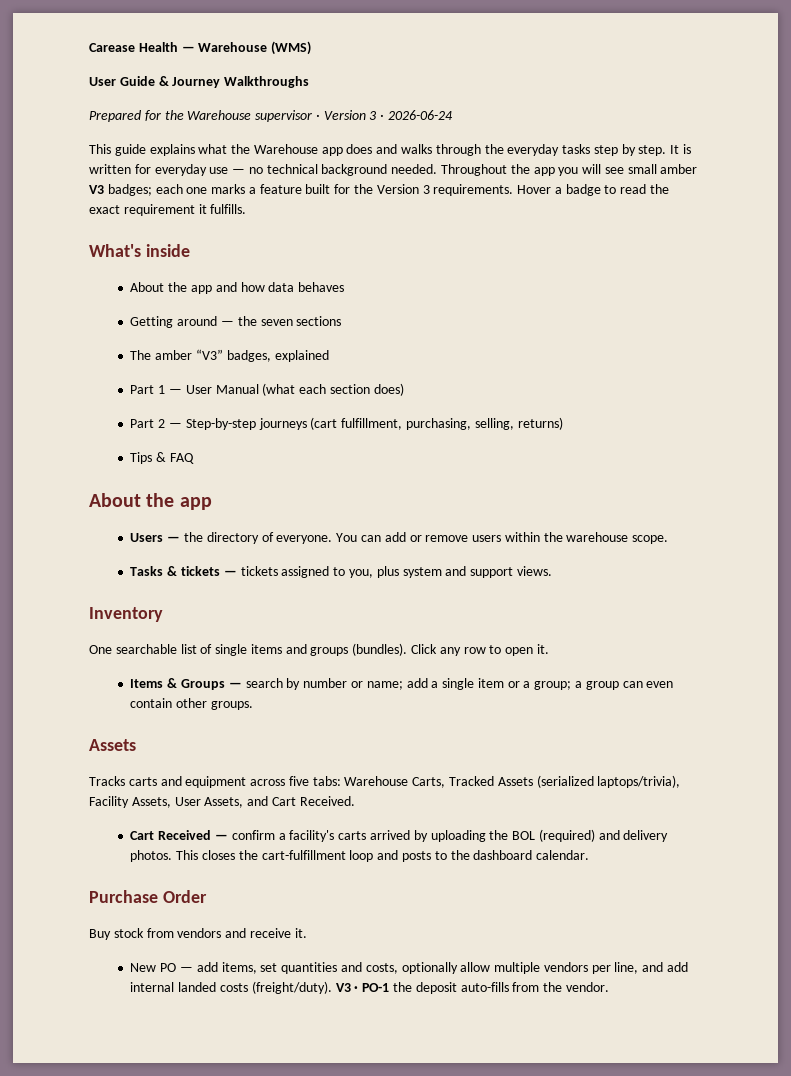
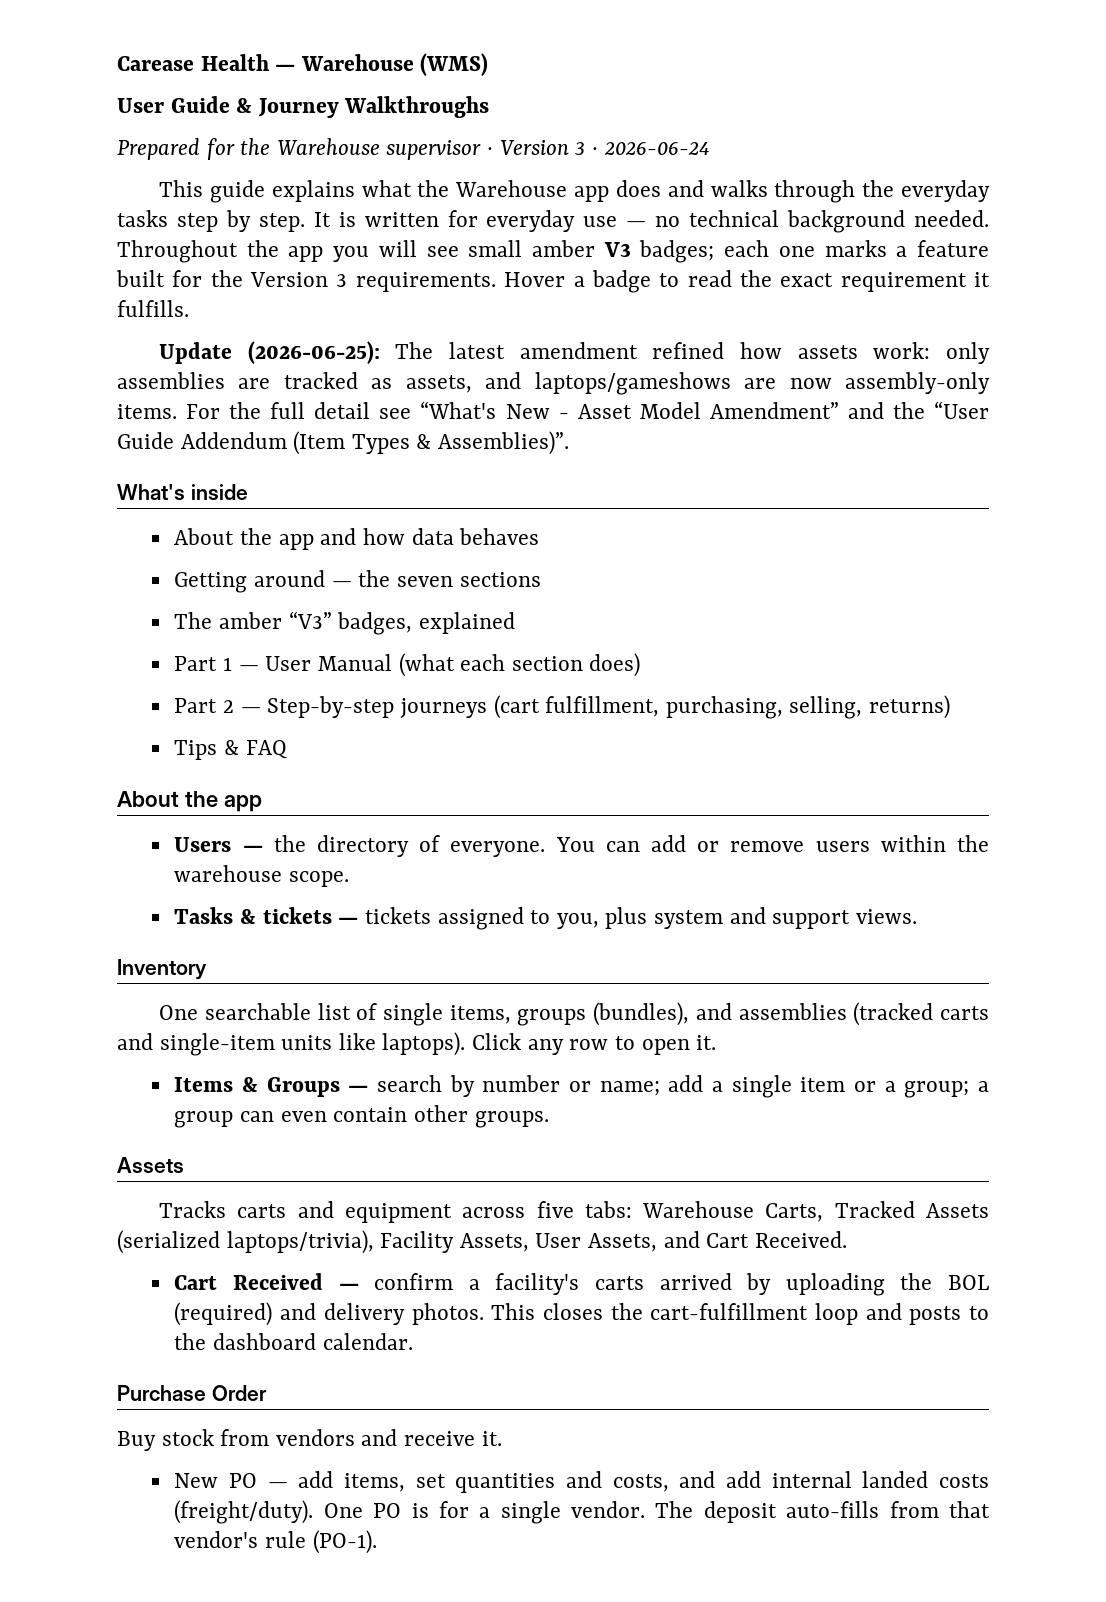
+ Update (2026-06-25): The latest amendment refined how assets work: only assemblies are tracked as assets, and laptops/gameshows are now assembly-only items. For the full detail see “What's New - Asset Model Amendment” and the “User Guide Addendum (Item Types & Assemblies)”.
- One searchable list of single items and groups (bundles).
+ One searchable list of single items, groups (bundles), and assemblies (tracked carts and single-item units like laptops).
- New PO — add items, set quantities and costs, optionally allow multiple vendors per line, and add internal landed costs (freight/duty).
+ New PO — add items, set quantities and costs, and add internal landed costs (freight/duty).
- V3 · PO-1 the deposit auto-fills from the vendor.
+ One PO is for a single vendor. The deposit auto-fills from that vendor's rule (PO-1).

